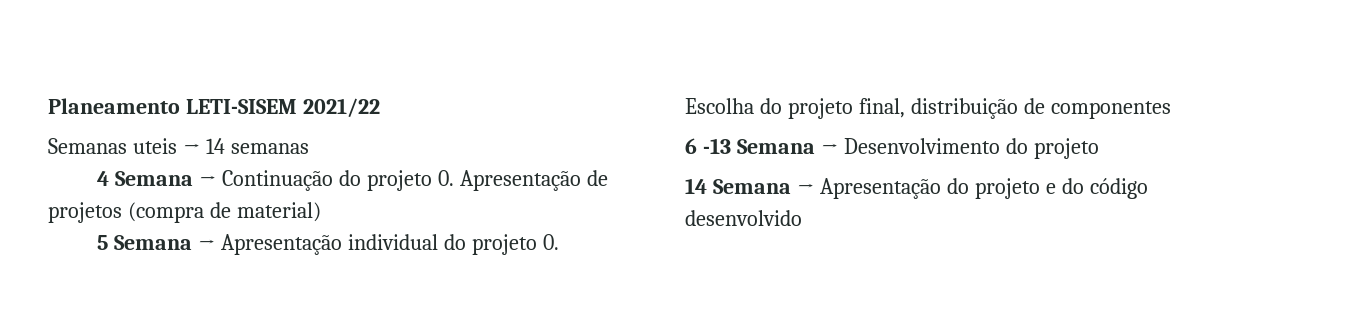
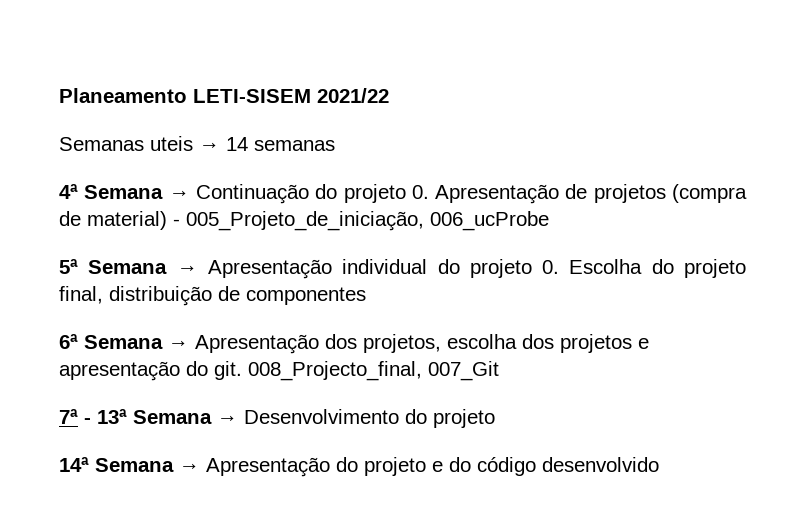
- 4 Semana → Continuação do projeto 0. Apresentação de projetos (compra de material)
- 5 Semana → Apresentação individual do projeto 0. Escolha do projeto final, distribuição de componentes
+ 4ª Semana → Continuação do projeto 0. Apresentação de projetos (compra de material) - 005_Projeto_de_iniciação, 006_ucProbe
+ 5ª Semana → Apresentação individual do projeto 0. Escolha do projeto final, distribuição de componentes
- 6 -13 Semana → Desenvolvimento do projeto
+ 6ª Semana → Apresentação dos projetos, escolha dos projetos e apresentação do git. 008_Projecto_final, 007_Git
+ 7ª - 13ª Semana → Desenvolvimento do projeto
- 14 Semana → Apresentação do projeto e do código desenvolvido
+ 14ª Semana → Apresentação do projeto e do código desenvolvido

